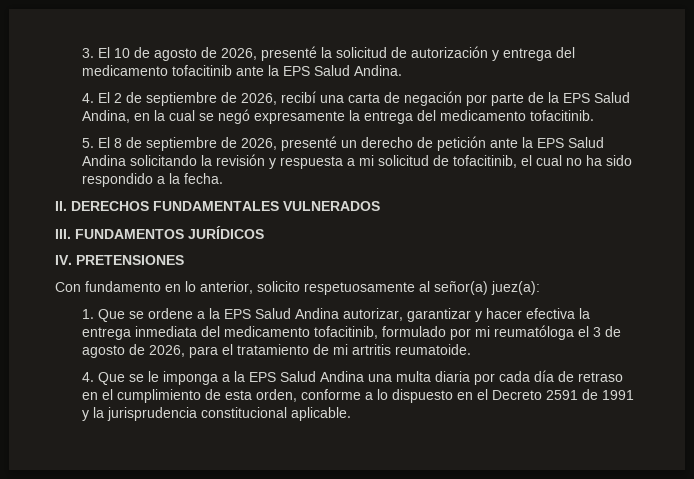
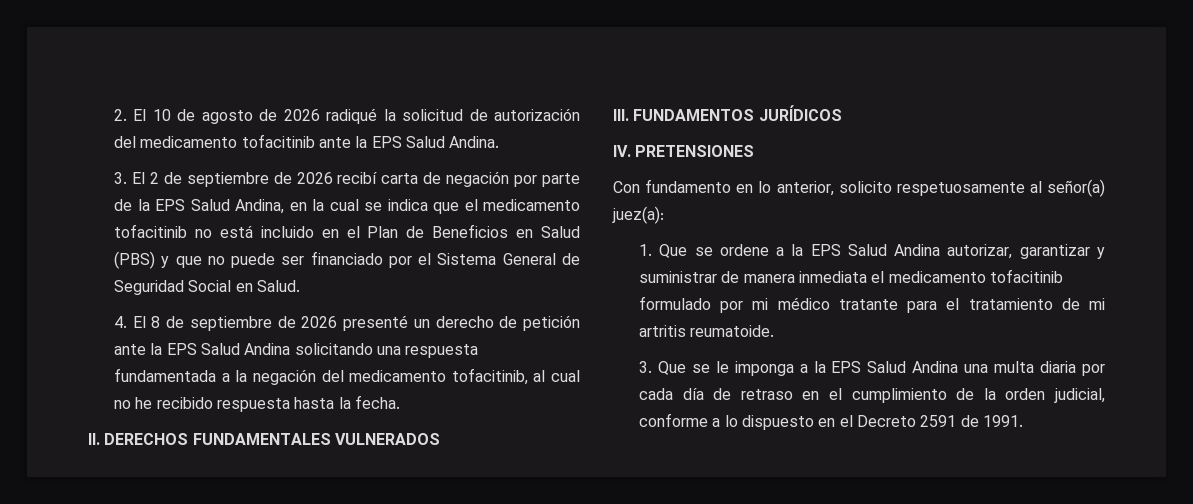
- 3. El 10 de agosto de 2026, presenté la solicitud de autorización y entrega del medicamento tofacitinib ante la EPS Salud Andina.
+ 2. El 10 de agosto de 2026 radiqué la solicitud de autorización del medicamento tofacitinib ante la EPS Salud Andina.
- 4. El 2 de septiembre de 2026, recibí una carta de negación por parte de la EPS Salud Andina, en la cual se negó expresamente la entrega del medicamento tofacitinib.
- 5. El 8 de septiembre de 2026, presenté un derecho de petición ante la EPS Salud Andina solicitando la revisión y respuesta a mi solicitud de tofacitinib, el cual no ha sido respondido a la fecha.
+ 3. El 2 de septiembre de 2026 recibí carta de negación por parte de la EPS Salud Andina, en la cual se indica que el medicamento tofacitinib no está incluido en el Plan de Beneficios en Salud (PBS) y que no puede ser financiado por el Sistema General de Seguridad Social en Salud.
+ 4. El 8 de septiembre de 2026 presenté un derecho de petición ante la EPS Salud Andina solicitando una respuesta fundamentada a la negación del medicamento tofacitinib, al cual no he recibido respuesta hasta la fecha.
- 1. Que se ordene a la EPS Salud Andina autorizar, garantizar y hacer efectiva la entrega inmediata del medicamento tofacitinib, formulado por mi reumatóloga el 3 de agosto de 2026, para el tratamiento de mi artritis reumatoide.
+ 1. Que se ordene a la EPS Salud Andina autorizar, garantizar y suministrar de manera inmediata el medicamento tofacitinib formulado por mi médico tratante para el tratamiento de mi artritis reumatoide.
- 4. Que se le imponga a la EPS Salud Andina una multa diaria por cada día de retraso en el cumplimiento de esta orden, conforme a lo dispuesto en el Decreto 2591 de 1991 y la jurisprudencia constitucional aplicable.
+ 3. Que se le imponga a la EPS Salud Andina una multa diaria por cada día de retraso en el cumplimiento de la orden judicial, conforme a lo dispuesto en el Decreto 2591 de 1991.

